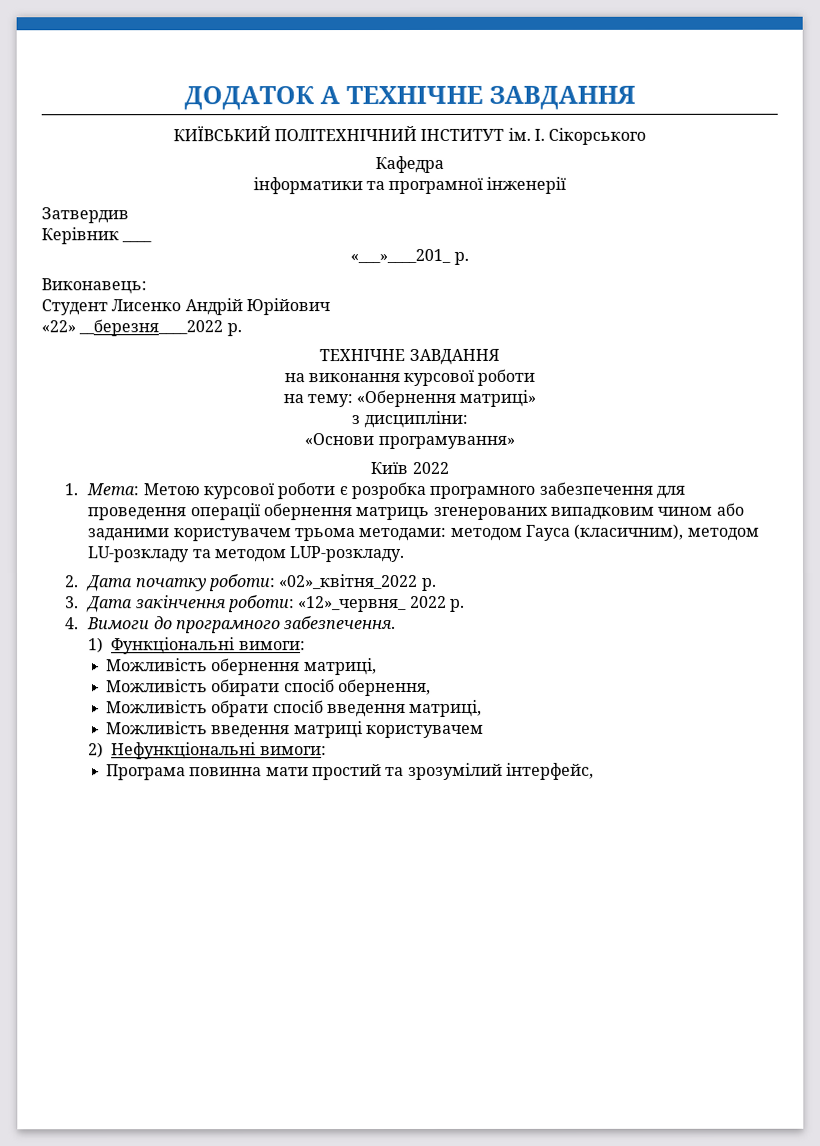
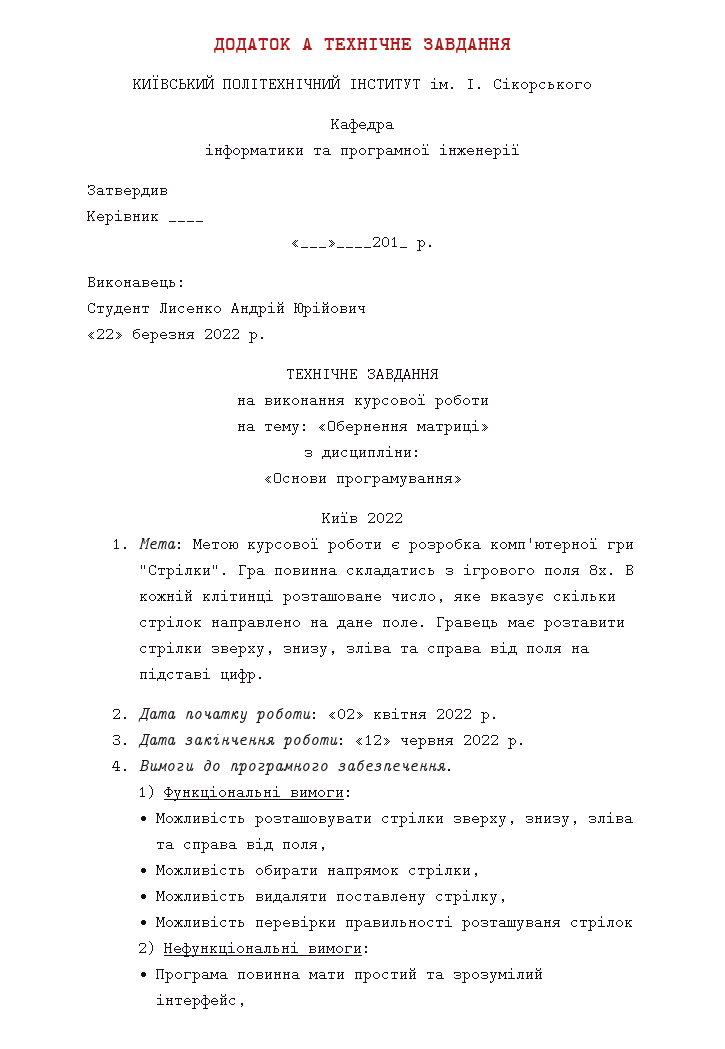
- «22» __березня____2022 р.
+ «22» березня 2022 р.
- 1. Мета: Метою курсової роботи є розробка програмного забезпечення для проведення операції обернення матриць згенерованих випадковим чином або заданими користувачем трьома методами: методом Гауса (класичним), методом LU-розкладу та методом LUP-розкладу.
+ 1. Мета: Метою курсової роботи є розробка комп'ютерної гри "Стрілки". Гра повинна складатись з ігрового поля 8х. В кожній клітинці розташоване число, яке вказує скільки стрілок направлено на дане поле. Гравець має розтавити стрілки зверху, знизу, зліва та справа від поля на підставі цифр.
- 2. Дата початку роботи: «02»_квітня_2022 р.
+ 2. Дата початку роботи: «02» квітня 2022 р.
- 3. Дата закінчення роботи: «12»_червня_ 2022 р.
+ 3. Дата закінчення роботи: «12» червня 2022 р.
- Можливість обернення матриці,
+ Можливість розташовувати стрілки зверху, знизу, зліва та справа від поля,
- Можливість обирати спосіб обернення,
- Можливість обрати спосіб введення матриці,
- Можливість введення матриці користувачем
+ Можливість обирати напрямок стрілки,
+ Можливість видаляти поставлену стрілку,
+ Можливість перевірки правильності розташуваня стрілок

